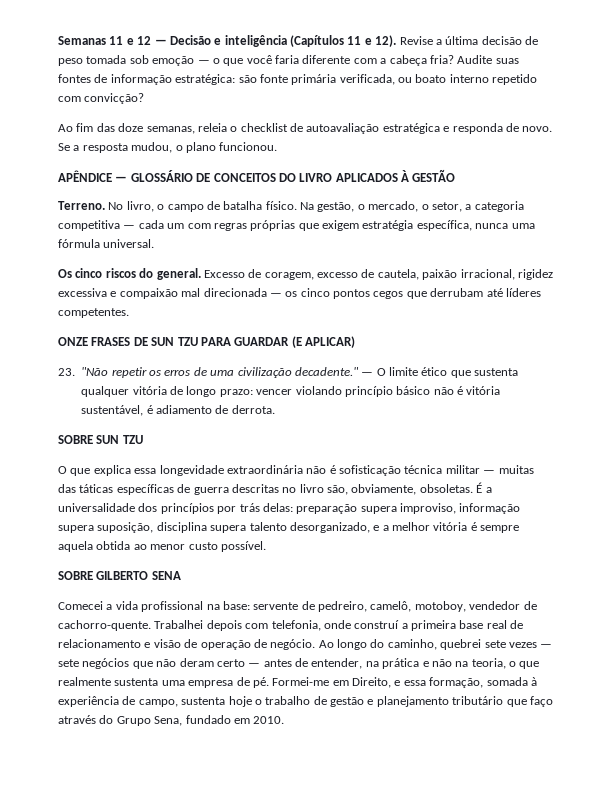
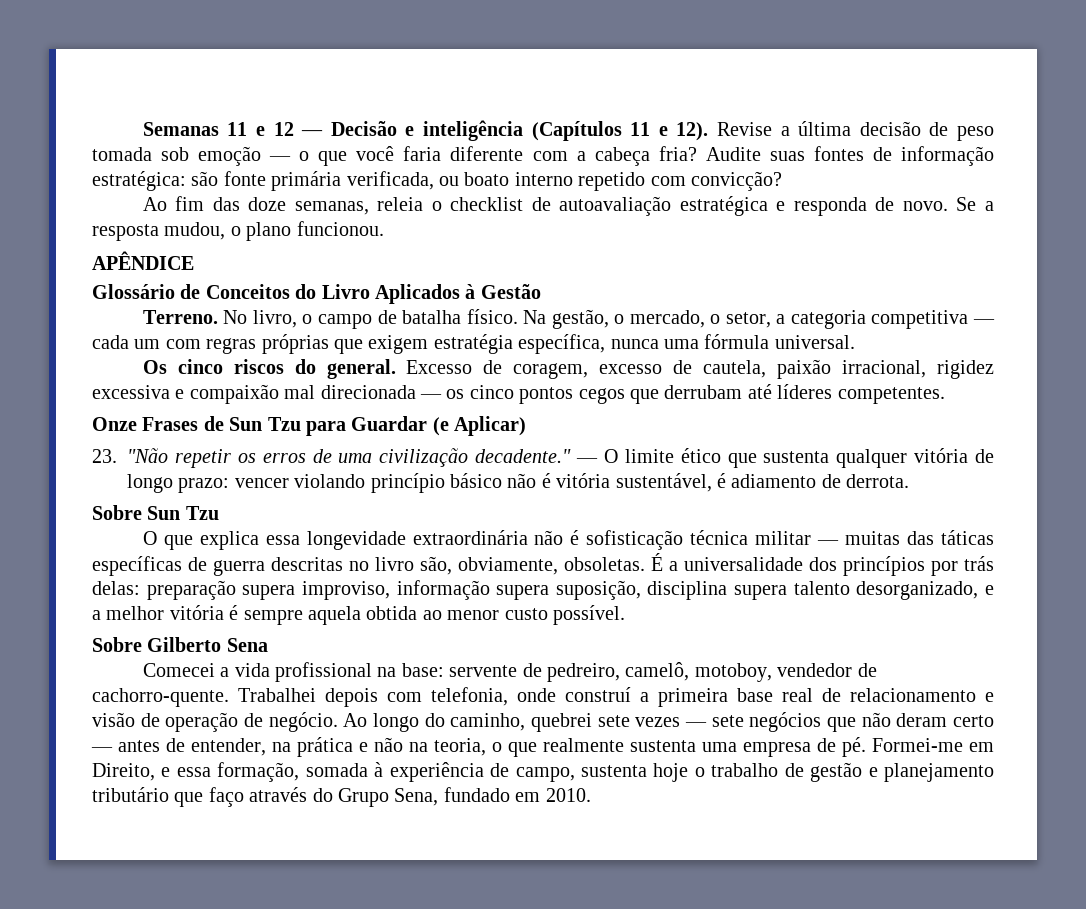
- APÊNDICE — GLOSSÁRIO DE CONCEITOS DO LIVRO APLICADOS À GESTÃO
+ APÊNDICE
+ Glossário de Conceitos do Livro Aplicados à Gestão
- ONZE FRASES DE SUN TZU PARA GUARDAR (E APLICAR)
+ Onze Frases de Sun Tzu para Guardar (e Aplicar)
- SOBRE SUN TZU
+ Sobre Sun Tzu
- SOBRE GILBERTO SENA
+ Sobre Gilberto Sena

